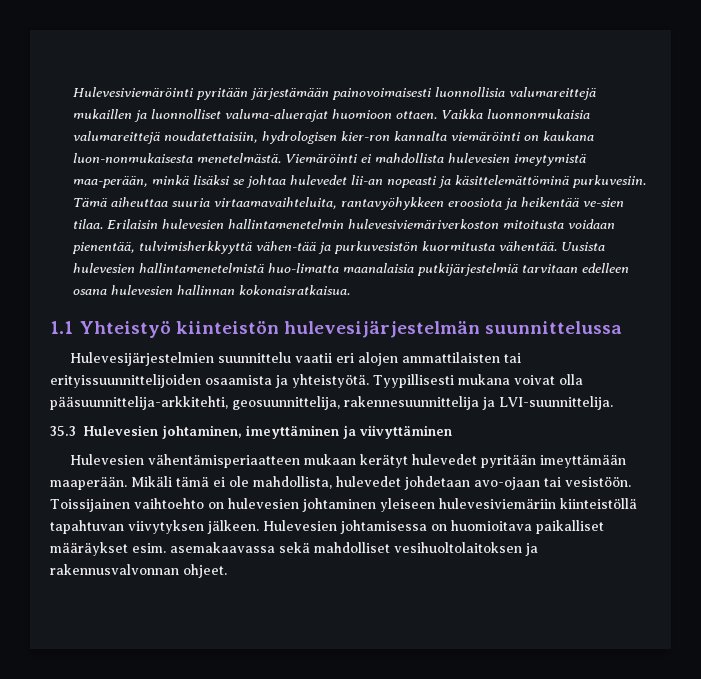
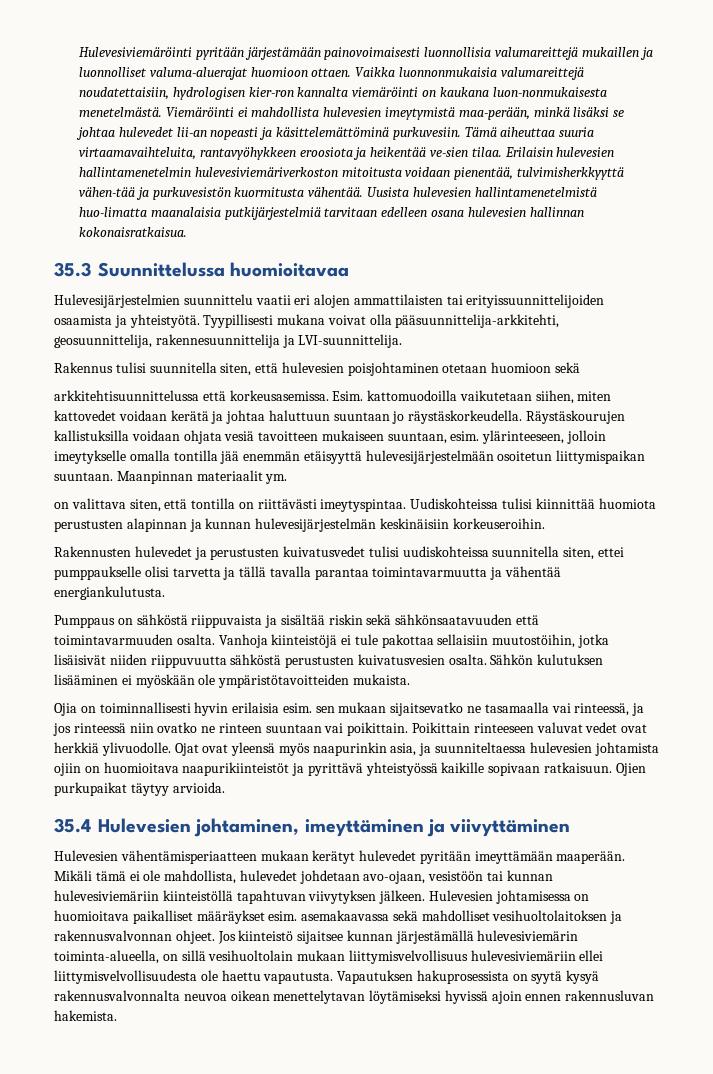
- 1.1 Yhteistyö kiinteistön hulevesijärjestelmän suunnittelussa
+ 35.3 Suunnittelussa huomioitavaa
- 35.3 Hulevesien johtaminen, imeyttäminen ja viivyttäminen
+ Rakennus tulisi suunnitella siten, että hulevesien poisjohtaminen otetaan huomioon sekä
+ arkkitehtisuunnittelussa että korkeusasemissa. Esim. kattomuodoilla vaikutetaan siihen, miten kattovedet voidaan kerätä ja johtaa haluttuun suuntaan jo räystäskorkeudella. Räystäskourujen kallistuksilla voidaan ohjata vesiä tavoitteen mukaiseen suuntaan, esim. ylärinteeseen, jolloin imeytykselle omalla tontilla jää enemmän etäisyyttä hulevesijärjestelmään osoitetun liittymispaikan suuntaan. Maanpinnan materiaalit ym.
+ on valittava siten, että tontilla on riittävästi imeytyspintaa. Uudiskohteissa tulisi kiinnittää huomiota perustusten alapinnan ja kunnan hulevesijärjestelmän keskinäisiin korkeuseroihin.
+ Rakennusten hulevedet ja perustusten kuivatusvedet tulisi uudiskohteissa suunnitella siten, ettei pumppaukselle olisi tarvetta ja tällä tavalla parantaa toimintavarmuutta ja vähentää energiankulutusta.
+ Pumppaus on sähköstä riippuvaista ja sisältää riskin sekä sähkönsaatavuuden että toimintavarmuuden osalta. Vanhoja kiinteistöjä ei tule pakottaa sellaisiin muutostöihin, jotka lisäisivät niiden riippuvuutta sähköstä perustusten kuivatusvesien osalta. Sähkön kulutuksen lisääminen ei myöskään ole ympäristötavoitteiden mukaista.
+ Ojia on toiminnallisesti hyvin erilaisia esim. sen mukaan sijaitsevatko ne tasamaalla vai rinteessä, ja jos rinteessä niin ovatko ne rinteen suuntaan vai poikittain. Poikittain rinteeseen valuvat vedet ovat herkkiä ylivuodolle. Ojat ovat yleensä myös naapurinkin asia, ja suunniteltaessa hulevesien johtamista ojiin on huomioitava naapurikiinteistöt ja pyrittävä yhteistyössä kaikille sopivaan ratkaisuun. Ojien purkupaikat täytyy arvioida.
+ 35.4 Hulevesien johtaminen, imeyttäminen ja viivyttäminen
- Mikäli tämä ei ole mahdollista, hulevedet johdetaan avo-ojaan tai vesistöön. Toissijainen vaihtoehto on hulevesien johtaminen yleiseen hulevesiviemäriin kiinteistöllä tapahtuvan viivytyksen jälkeen.
+ Mikäli tämä ei ole mahdollista, hulevedet johdetaan avo-ojaan, vesistöön tai kunnan hulevesiviemäriin kiinteistöllä tapahtuvan viivytyksen jälkeen.
+ Jos kiinteistö sijaitsee kunnan järjestämällä hulevesiviemärin toiminta-alueella, on sillä vesihuoltolain mukaan liittymisvelvollisuus hulevesiviemäriin ellei liittymisvelvollisuudesta ole haettu vapautusta. Vapautuksen hakuprosessista on syytä kysyä rakennusvalvonnalta neuvoa oikean menettelytavan löytämiseksi hyvissä ajoin ennen rakennusluvan hakemista.

